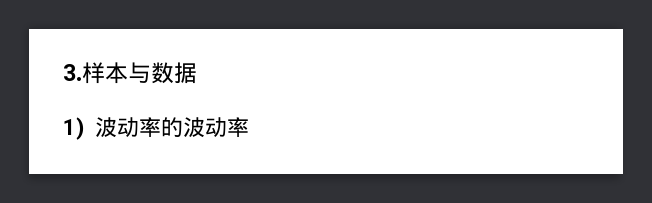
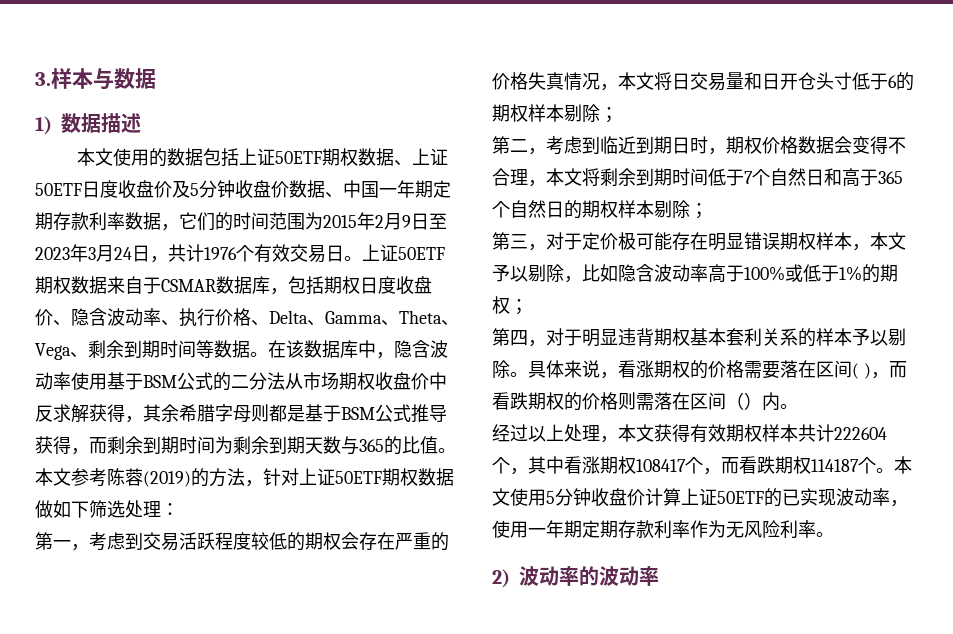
- 1)波动率的波动率
+ 1)数据描述
+ 本文使用的数据包括上证50ETF期权数据、上证50ETF日度收盘价及5分钟收盘价数据、中国一年期定期存款利率数据，它们的时间范围为2015年2月9日至2023年3月24日，共计1976个有效交易日。上证50ETF期权数据来自于CSMAR数据库，包括期权日度收盘价、隐含波动率、执行价格、Delta、Gamma、Theta、Vega、剩余到期时间等数据。在该数据库中，隐含波动率使用基于BSM公式的二分法从市场期权收盘价中反求解获得，其余希腊字母则都是基于BSM公式推导获得，而剩余到期时间为剩余到期天数与365的比值。本文参考陈蓉(2019)的方法，针对上证50ETF期权数据做如下筛选处理：
+ 第一，考虑到交易活跃程度较低的期权会存在严重的价格失真情况，本文将日交易量和日开仓头寸低于6的期权样本剔除；
+ 第二，考虑到临近到期日时，期权价格数据会变得不合理，本文将剩余到期时间低于7个自然日和高于365个自然日的期权样本剔除；
+ 第三，对于定价极可能存在明显错误期权样本，本文予以剔除，比如隐含波动率高于100%或低于1%的期权；
+ 第四，对于明显违背期权基本套利关系的样本予以剔除。具体来说，看涨期权的价格需要落在区间( )，而看跌期权的价格则需落在区间（）内。
+ 经过以上处理，本文获得有效期权样本共计222604个，其中看涨期权108417个，而看跌期权114187个。本文使用5分钟收盘价计算上证50ETF的已实现波动率，使用一年期定期存款利率作为无风险利率。
+ 2)波动率的波动率

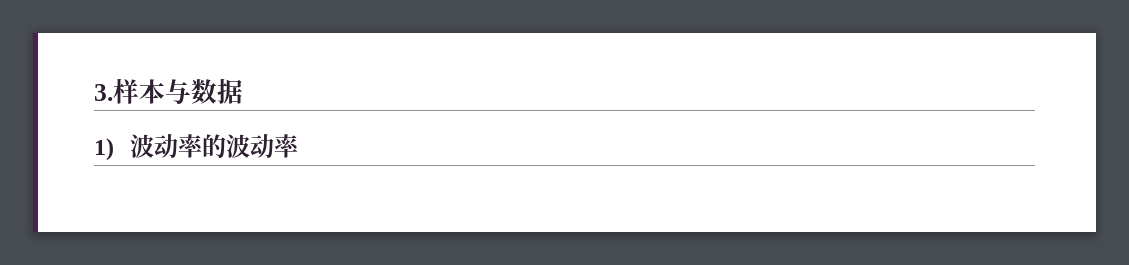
- 1)数据描述
- 本文使用的数据包括上证50ETF期权数据、上证50ETF日度收盘价及5分钟收盘价数据、中国一年期定期存款利率数据，它们的时间范围为2015年2月9日至2023年3月24日，共计1976个有效交易日。上证50ETF期权数据来自于CSMAR数据库，包括期权日度收盘价、隐含波动率、执行价格、Delta、Gamma、Theta、Vega、剩余到期时间等数据。在该数据库中，隐含波动率使用基于BSM公式的二分法从市场期权收盘价中反求解获得，其余希腊字母则都是基于BSM公式推导获得，而剩余到期时间为剩余到期天数与365的比值。本文参考陈蓉(2019)的方法，针对上证50ETF期权数据做如下筛选处理：
- 第一，考虑到交易活跃程度较低的期权会存在严重的价格失真情况，本文将日交易量和日开仓头寸低于6的期权样本剔除；
- 第二，考虑到临近到期日时，期权价格数据会变得不合理，本文将剩余到期时间低于7个自然日和高于365个自然日的期权样本剔除；
- 第三，对于定价极可能存在明显错误期权样本，本文予以剔除，比如隐含波动率高于100%或低于1%的期权；
- 第四，对于明显违背期权基本套利关系的样本予以剔除。具体来说，看涨期权的价格需要落在区间( )，而看跌期权的价格则需落在区间（）内。
- 经过以上处理，本文获得有效期权样本共计222604个，其中看涨期权108417个，而看跌期权114187个。本文使用5分钟收盘价计算上证50ETF的已实现波动率，使用一年期定期存款利率作为无风险利率。
- 2)波动率的波动率
+ 1)波动率的波动率

